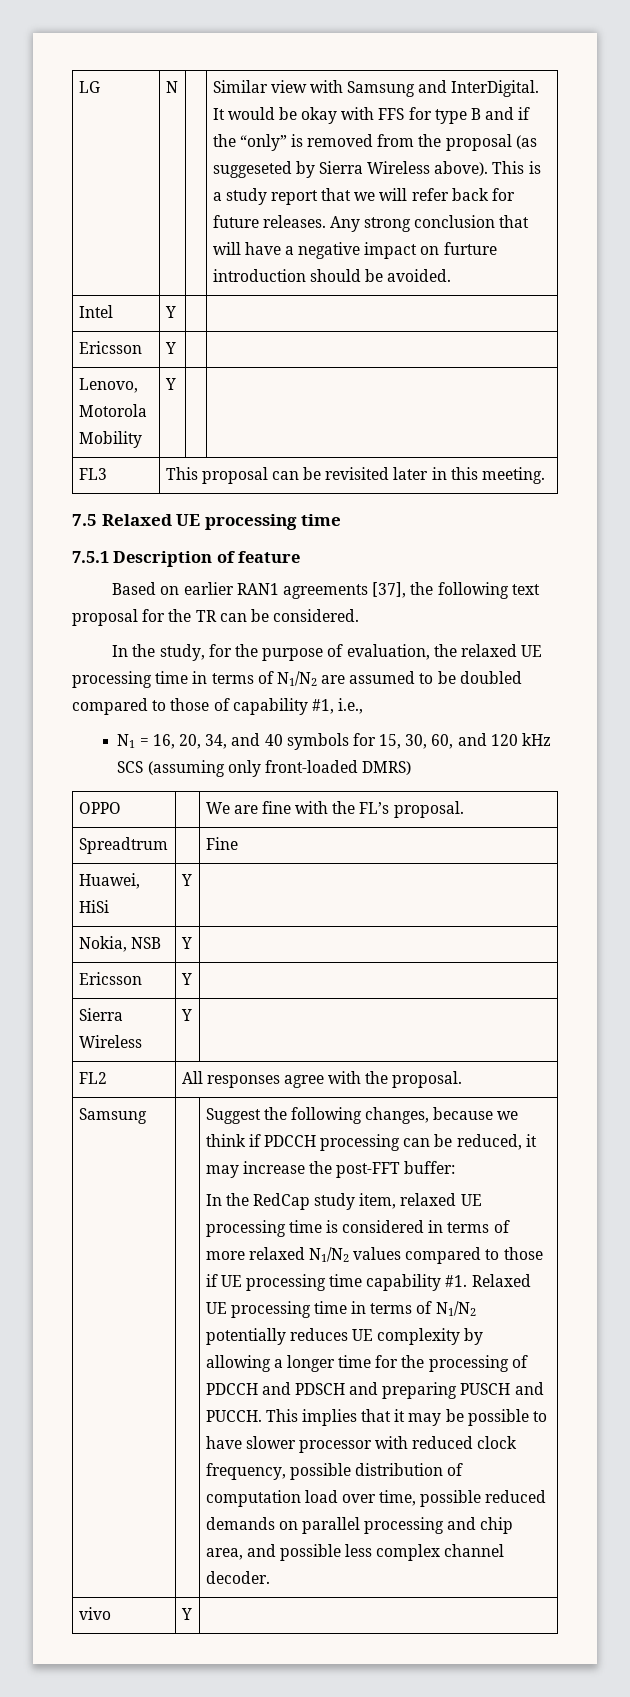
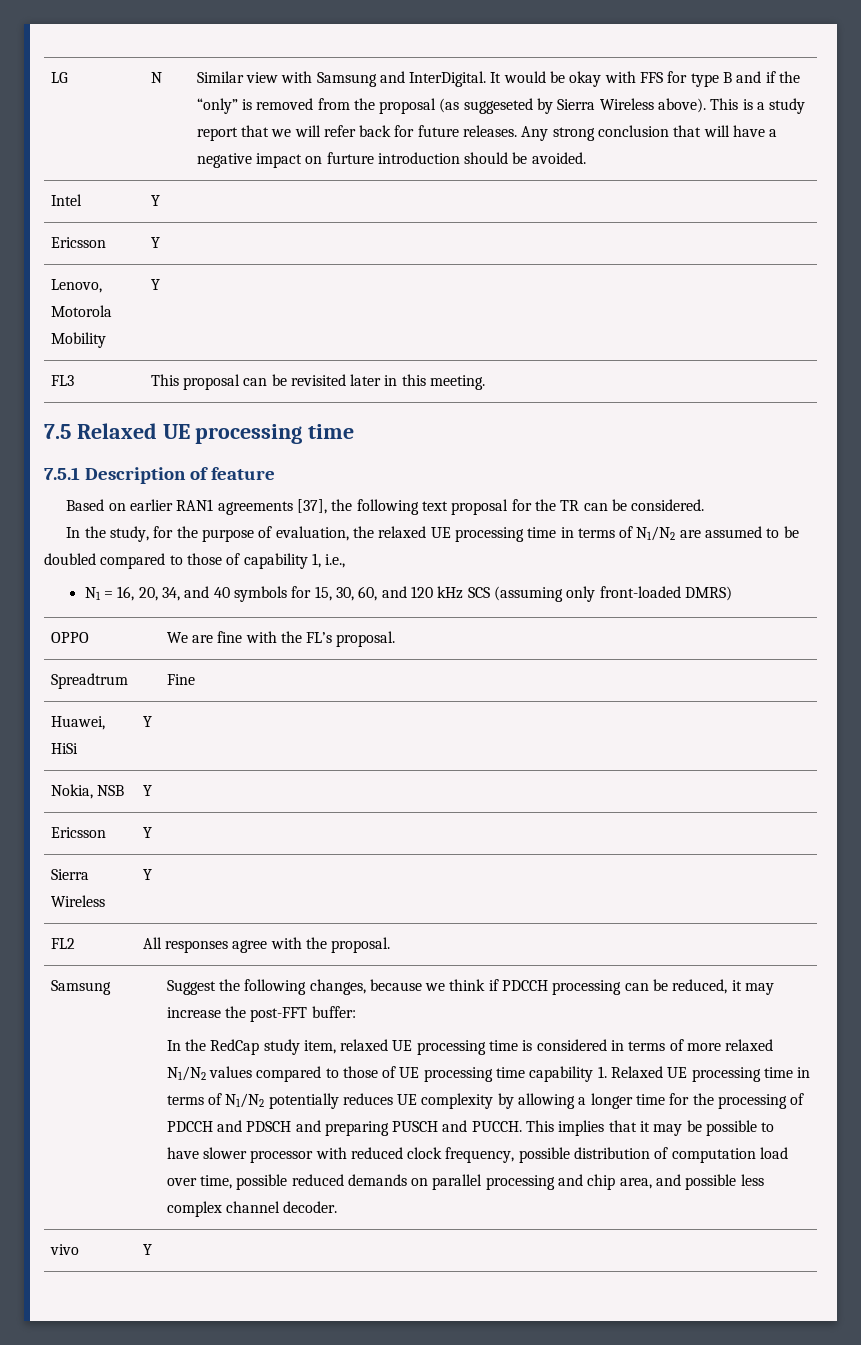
- In the study, for the purpose of evaluation, the relaxed UE processing time in terms of N1/N2 are assumed to be doubled compared to those of capability #1, i.e.,
+ In the study, for the purpose of evaluation, the relaxed UE processing time in terms of N1/N2 are assumed to be doubled compared to those of capability 1, i.e.,
- In the RedCap study item, relaxed UE processing time is considered in terms of more relaxed N1/N2 values compared to those if UE processing time capability #1. Relaxed UE processing time in terms of N1/N2 potentially reduces UE complexity by allowing a longer time for the processing of PDCCH and PDSCH and preparing PUSCH and PUCCH.
+ In the RedCap study item, relaxed UE processing time is considered in terms of more relaxed N1/N2 values compared to those of UE processing time capability 1. Relaxed UE processing time in terms of N1/N2 potentially reduces UE complexity by allowing a longer time for the processing of PDCCH and PDSCH and preparing PUSCH and PUCCH.

